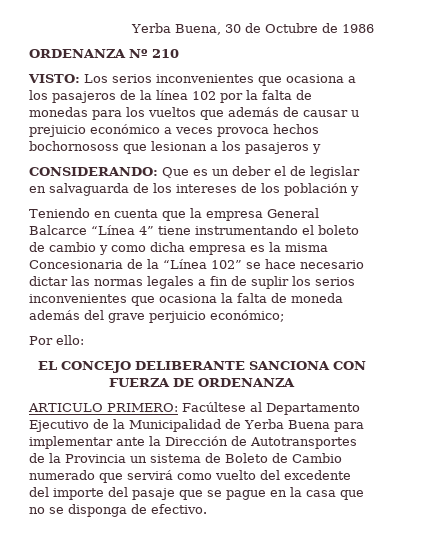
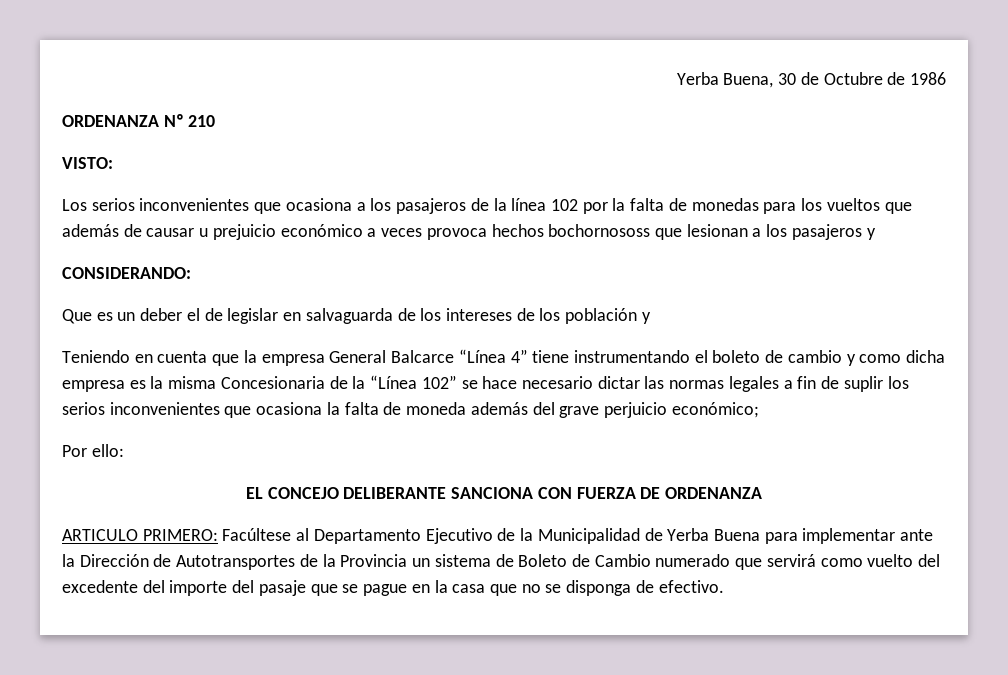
- VISTO: Los serios inconvenientes que ocasiona a los pasajeros de la línea 102 por la falta de monedas para los vueltos que además de causar u prejuicio económico a veces provoca hechos bochornososs que lesionan a los pasajeros y
+ VISTO:
+ Los serios inconvenientes que ocasiona a los pasajeros de la línea 102 por la falta de monedas para los vueltos que además de causar u prejuicio económico a veces provoca hechos bochornososs que lesionan a los pasajeros y
- CONSIDERANDO: Que es un deber el de legislar en salvaguarda de los intereses de los población y
+ CONSIDERANDO:
+ Que es un deber el de legislar en salvaguarda de los intereses de los población y

